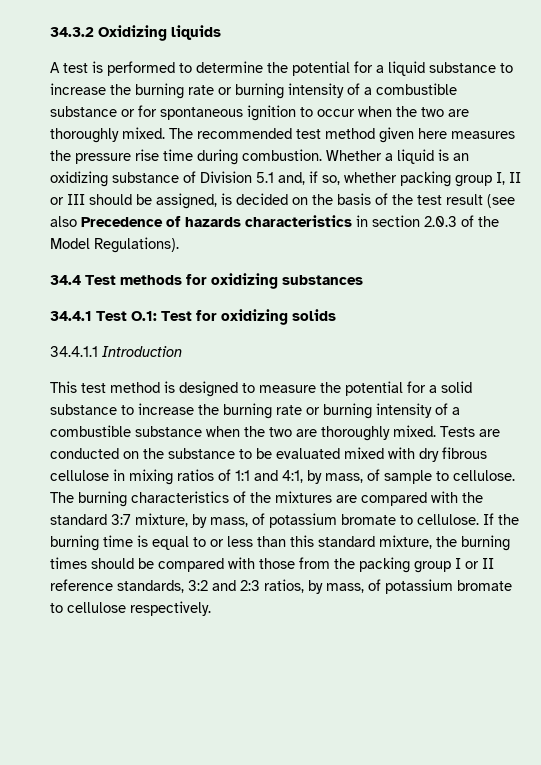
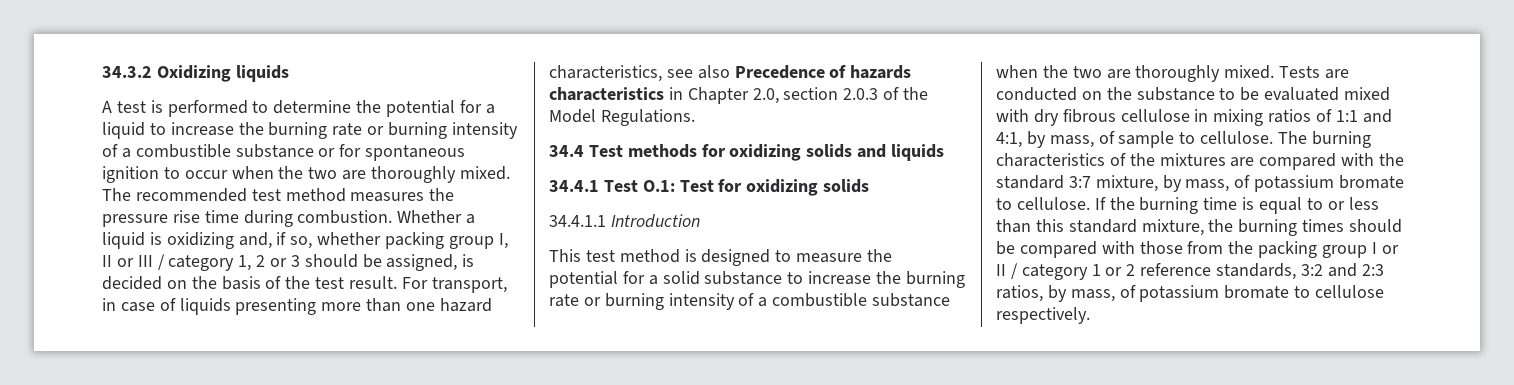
- A test is performed to determine the potential for a liquid substance to increase the burning rate or burning intensity of a combustible substance or for spontaneous ignition to occur when the two are thoroughly mixed.
+ A test is performed to determine the potential for a liquid to increase the burning rate or burning intensity of a combustible substance or for spontaneous ignition to occur when the two are thoroughly mixed.
- The recommended test method given here measures the pressure rise time during combustion.
+ The recommended test method measures the pressure rise time during combustion.
- Whether a liquid is an oxidizing substance of Division 5.1 and, if so, whether packing group I, II or III should be assigned, is decided on the basis of the test result (see also Precedence of hazards characteristics in section 2.0.3 of the Model Regulations).
+ Whether a liquid is oxidizing and, if so, whether packing group I, II or III / category 1, 2 or 3 should be assigned, is decided on the basis of the test result. For transport, in case of liquids presenting more than one hazard characteristics, see also Precedence of hazards characteristics in Chapter 2.0, section 2.0.3 of the Model Regulations.
- 34.4 Test methods for oxidizing substances
+ 34.4 Test methods for oxidizing solids and liquids
- If the burning time is equal to or less than this standard mixture, the burning times should be compared with those from the packing group I or II reference standards, 3:2 and 2:3 ratios, by mass, of potassium bromate to cellulose respectively.
+ If the burning time is equal to or less than this standard mixture, the burning times should be compared with those from the packing group I or II / category 1 or 2 reference standards, 3:2 and 2:3 ratios, by mass, of potassium bromate to cellulose respectively.

